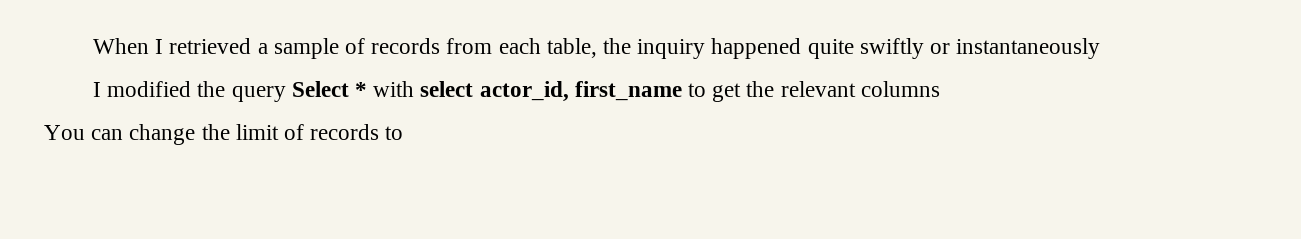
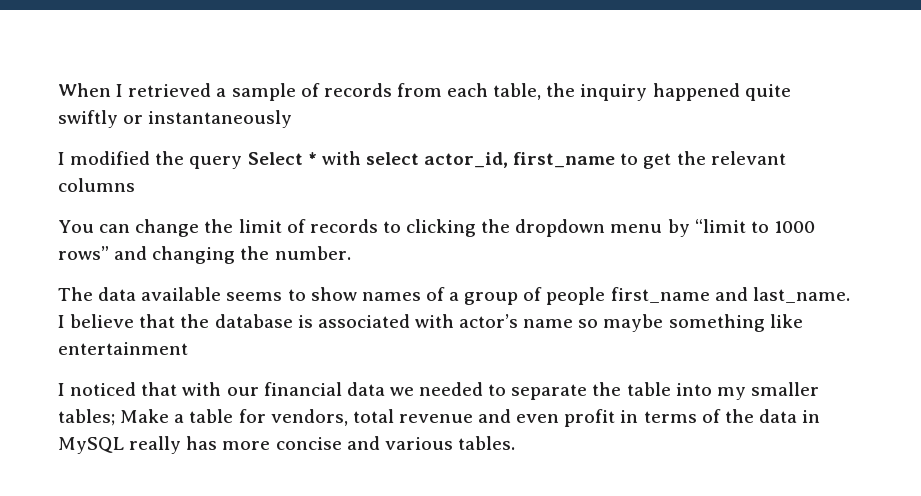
- You can change the limit of records to
+ You can change the limit of records to clicking the dropdown menu by “limit to 1000 rows” and changing the number.
+ The data available seems to show names of a group of people first_name and last_name. I believe that the database is associated with actor’s name so maybe something like entertainment
+ I noticed that with our financial data we needed to separate the table into my smaller tables; Make a table for vendors, total revenue and even profit in terms of the data in MySQL really has more concise and various tables.

